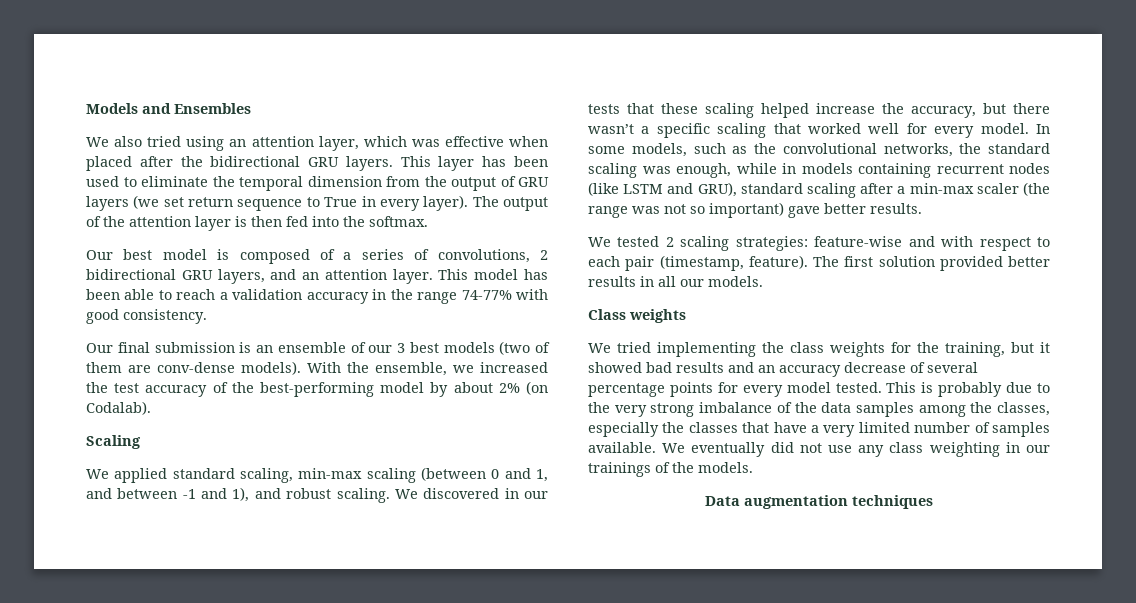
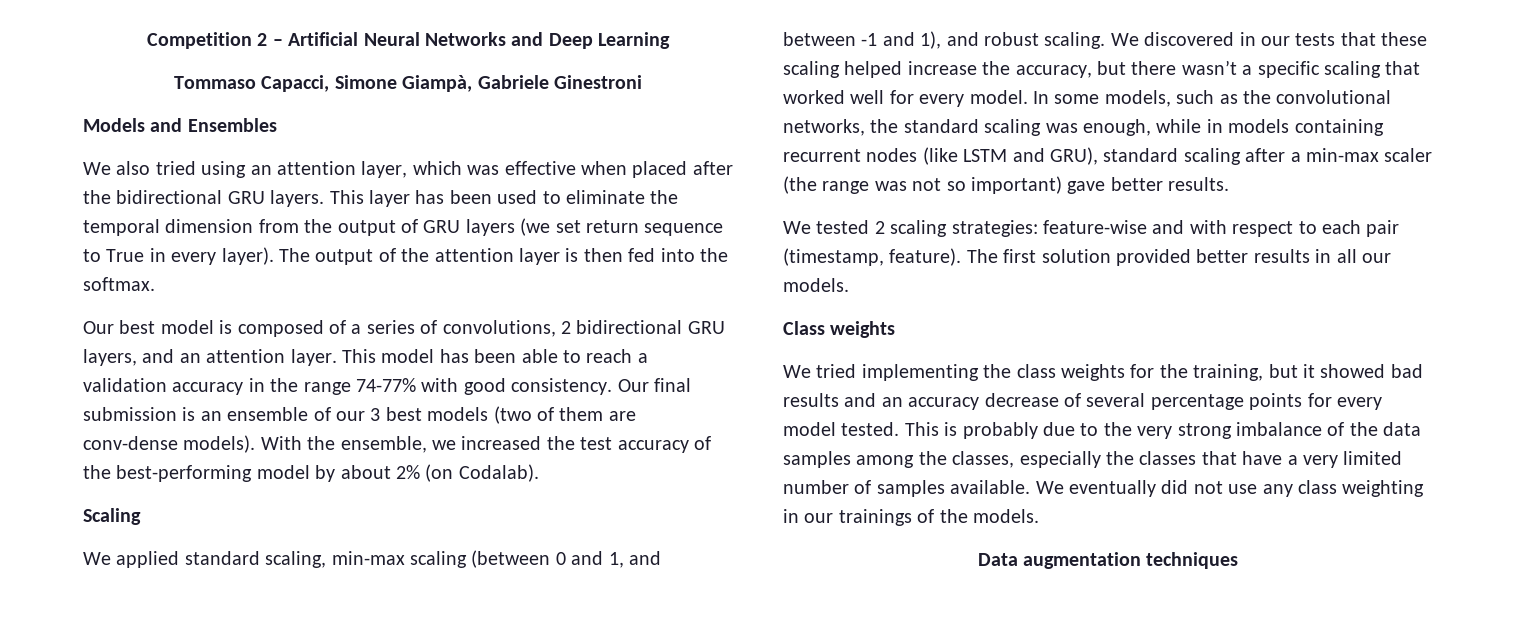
+ Competition 2 – Artificial Neural Networks and Deep Learning
+ Tommaso Capacci, Simone Giampà, Gabriele Ginestroni
- This model has been able to reach a validation accuracy in the range 74-77% with good consistency.
- Our final submission is an ensemble of our 3 best models (two of them are conv-dense models).
+ This model has been able to reach a validation accuracy in the range 74-77% with good consistency. Our final submission is an ensemble of our 3 best models (two of them are conv-dense models).

